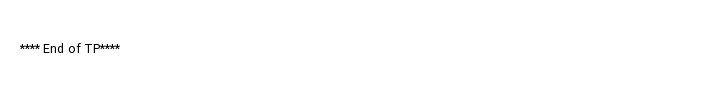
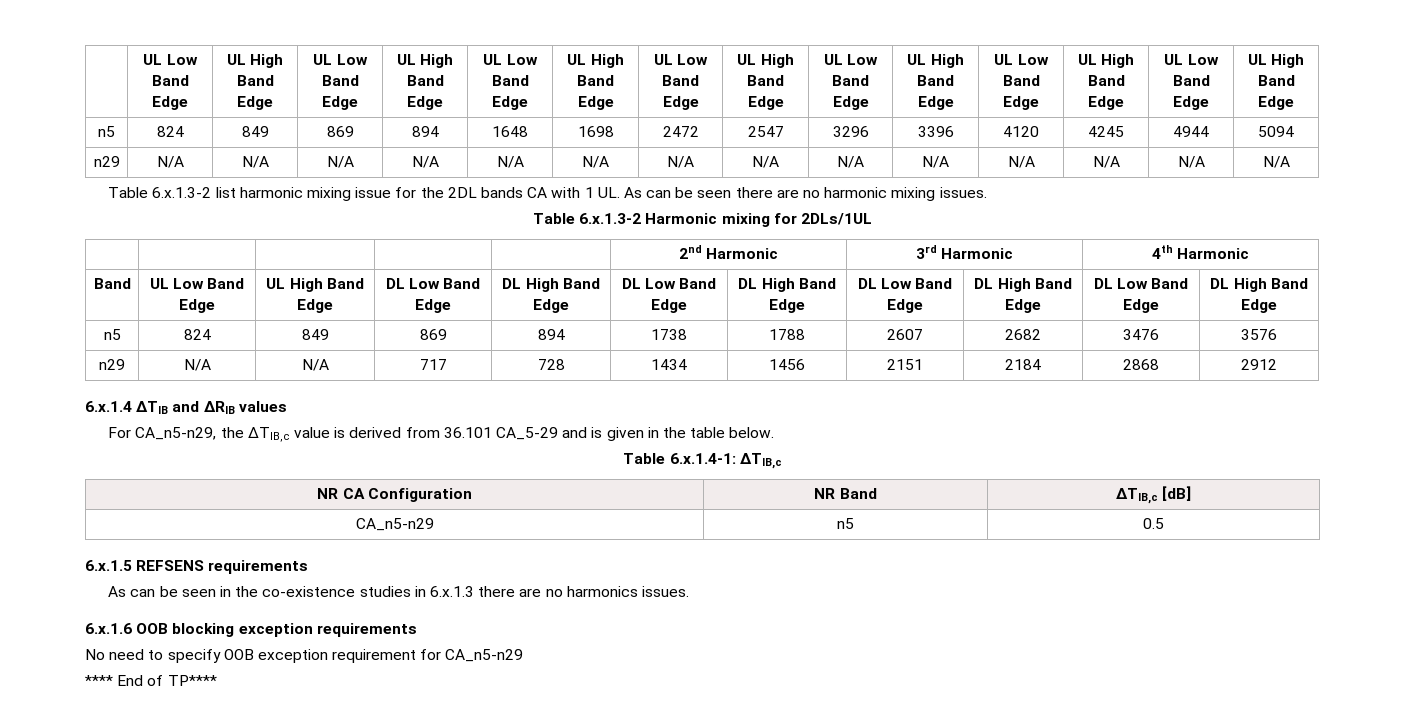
+ UL Low Band Edge | UL High Band Edge | UL Low Band Edge | UL High Band Edge | UL Low Band Edge | UL High Band Edge | UL Low Band Edge | UL High Band Edge | UL Low Band Edge | UL High Band Edge | UL Low Band Edge | UL High Band Edge | UL Low Band Edge | UL High Band Edge
+ n5 | 824 | 849 | 869 | 894 | 1648 | 1698 | 2472 | 2547 | 3296 | 3396 | 4120 | 4245 | 4944 | 5094
+ n29 | N/A | N/A | N/A | N/A | N/A | N/A | N/A | N/A | N/A | N/A | N/A | N/A | N/A | N/A
+ Table 6.x.1.3-2 list harmonic mixing issue for the 2DL bands CA with 1 UL. As can be seen there are no harmonic mixing issues.
+ Table 6.x.1.3-2 Harmonic mixing for 2DLs/1UL
+ | | | | | 2nd Harmonic | 3rd Harmonic | 4th Harmonic
+ Band | UL Low Band Edge | UL High Band Edge | DL Low Band Edge | DL High Band Edge | DL Low Band Edge | DL High Band Edge | DL Low Band Edge | DL High Band Edge | DL Low Band Edge | DL High Band Edge
+ n5 | 824 | 849 | 869 | 894 | 1738 | 1788 | 2607 | 2682 | 3476 | 3576
+ n29 | N/A | N/A | 717 | 728 | 1434 | 1456 | 2151 | 2184 | 2868 | 2912
+ 6.x.1.4 ∆TIB and ∆RIB values
+ For CA_n5-n29, the ΔTIB,c value is derived from 36.101 CA_5-29 and is given in the table below.
+ Table 6.x.1.4-1: ΔTIB,c
+ NR CA Configuration | NR Band | ΔTIB,c [dB]
+ CA_n5-n29 | n5 | 0.5
+ 6.x.1.5 REFSENS requirements
+ As can be seen in the co-existence studies in 6.x.1.3 there are no harmonics issues.
+ 6.x.1.6 OOB blocking exception requirements
+ No need to specify OOB exception requirement for CA_n5-n29

